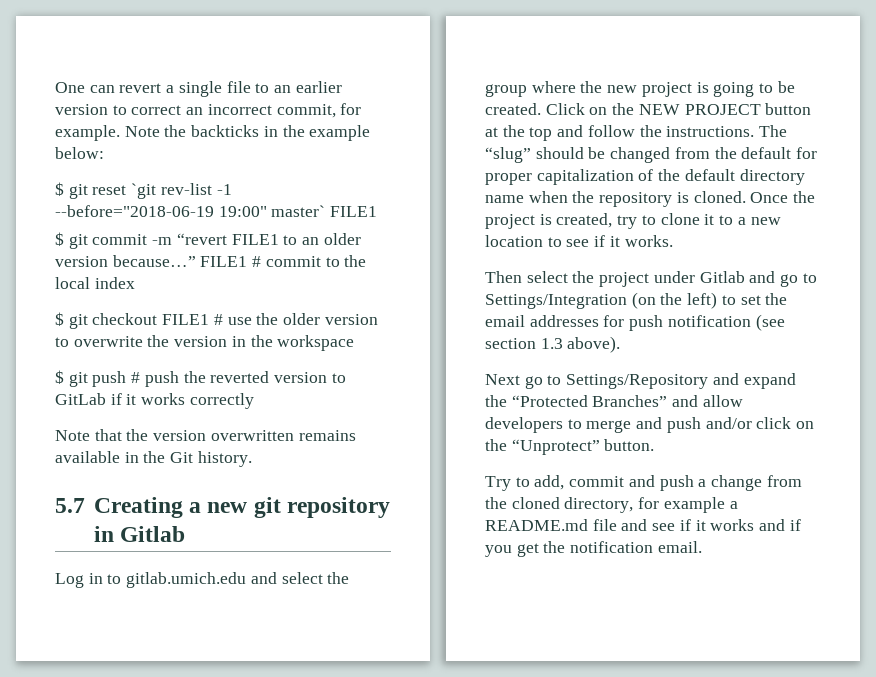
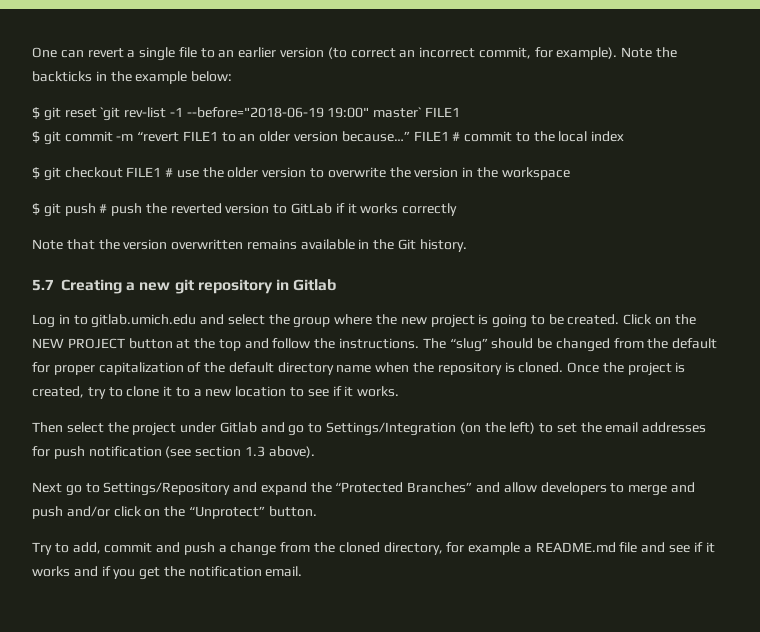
- One can revert a single file to an earlier version to correct an incorrect commit, for example.
+ One can revert a single file to an earlier version (to correct an incorrect commit, for example).

